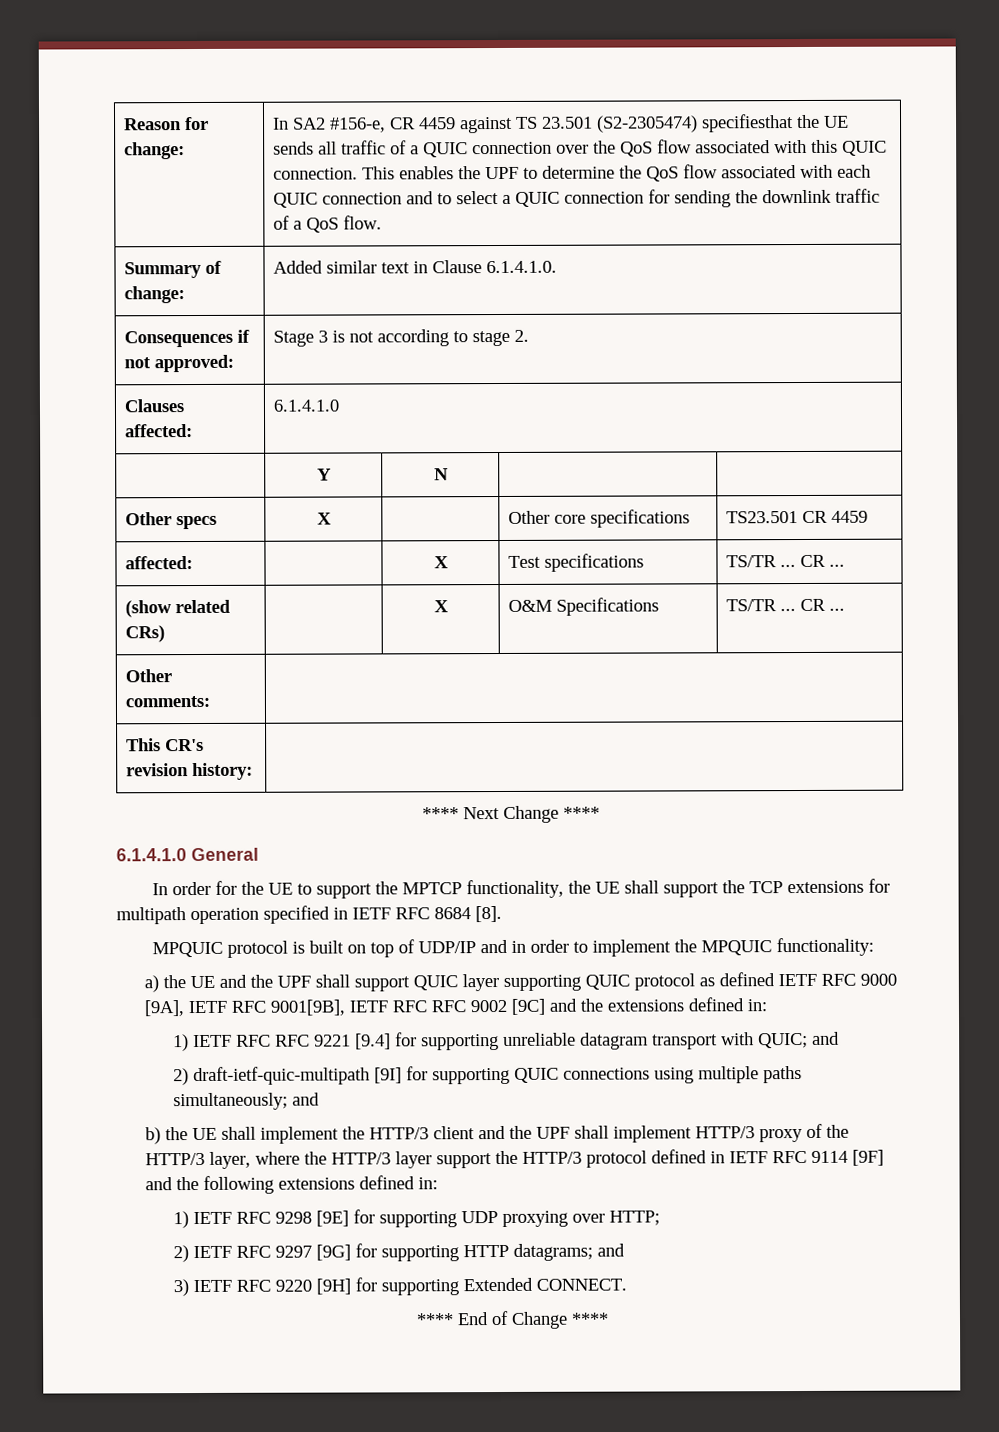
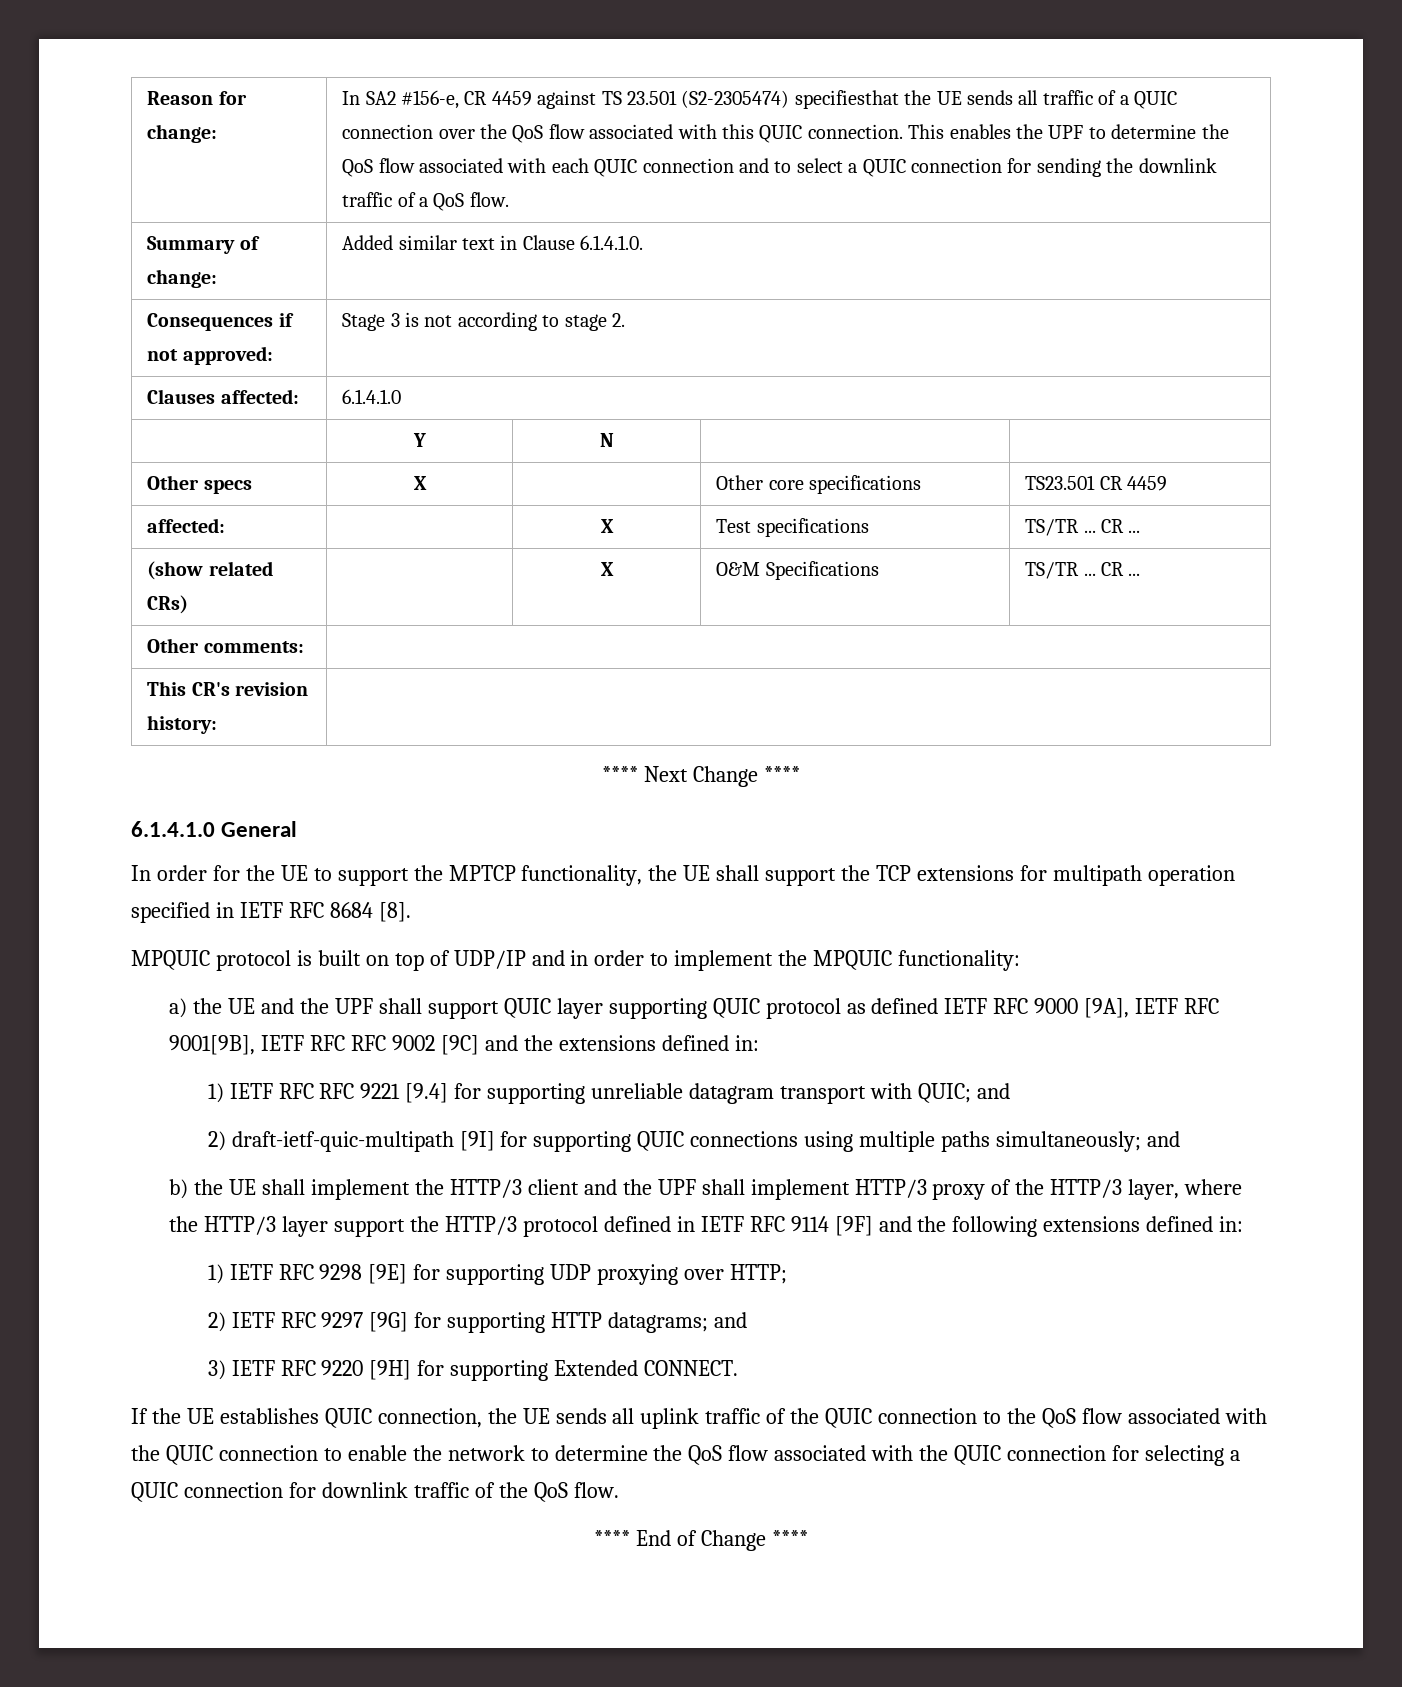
+ If the UE establishes QUIC connection, the UE sends all uplink traffic of the QUIC connection to the QoS flow associated with the QUIC connection to enable the network to determine the QoS flow associated with the QUIC connection for selecting a QUIC connection for downlink traffic of the QoS flow.

